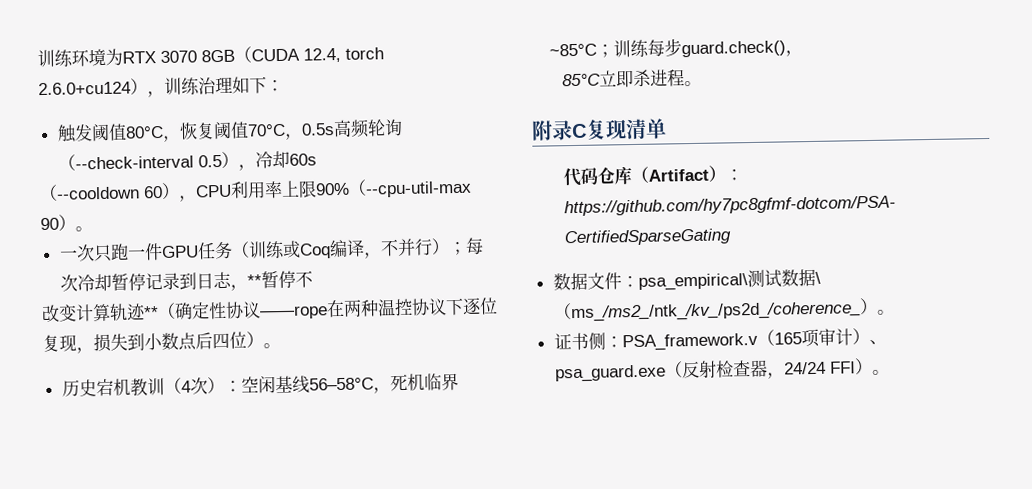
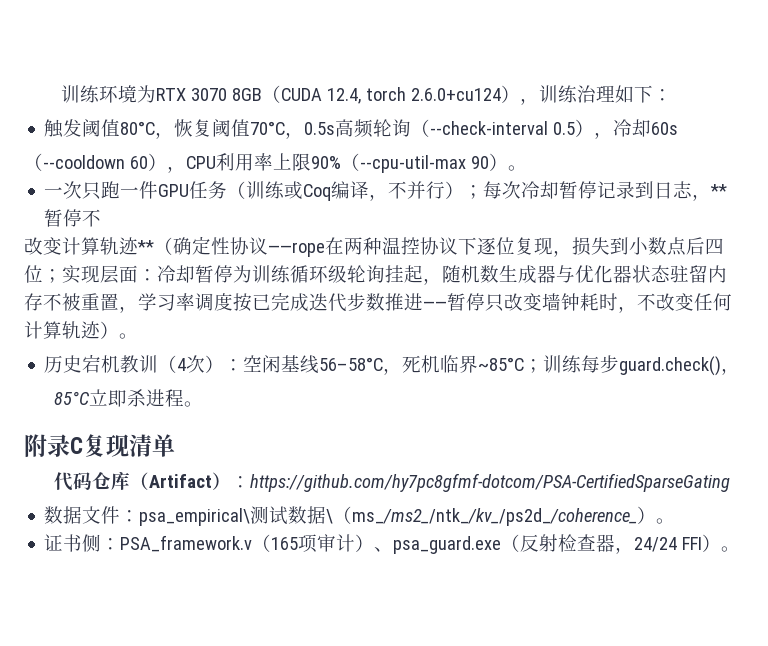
- 改变计算轨迹**（确定性协议——rope在两种温控协议下逐位复现，损失到小数点后四位）。
+ 改变计算轨迹**（确定性协议——rope在两种温控协议下逐位复现，损失到小数点后四位；实现层面：冷却暂停为训练循环级轮询挂起，随机数生成器与优化器状态驻留内存不被重置，学习率调度按已完成迭代步数推进——暂停只改变墙钟耗时，不改变任何计算轨迹）。

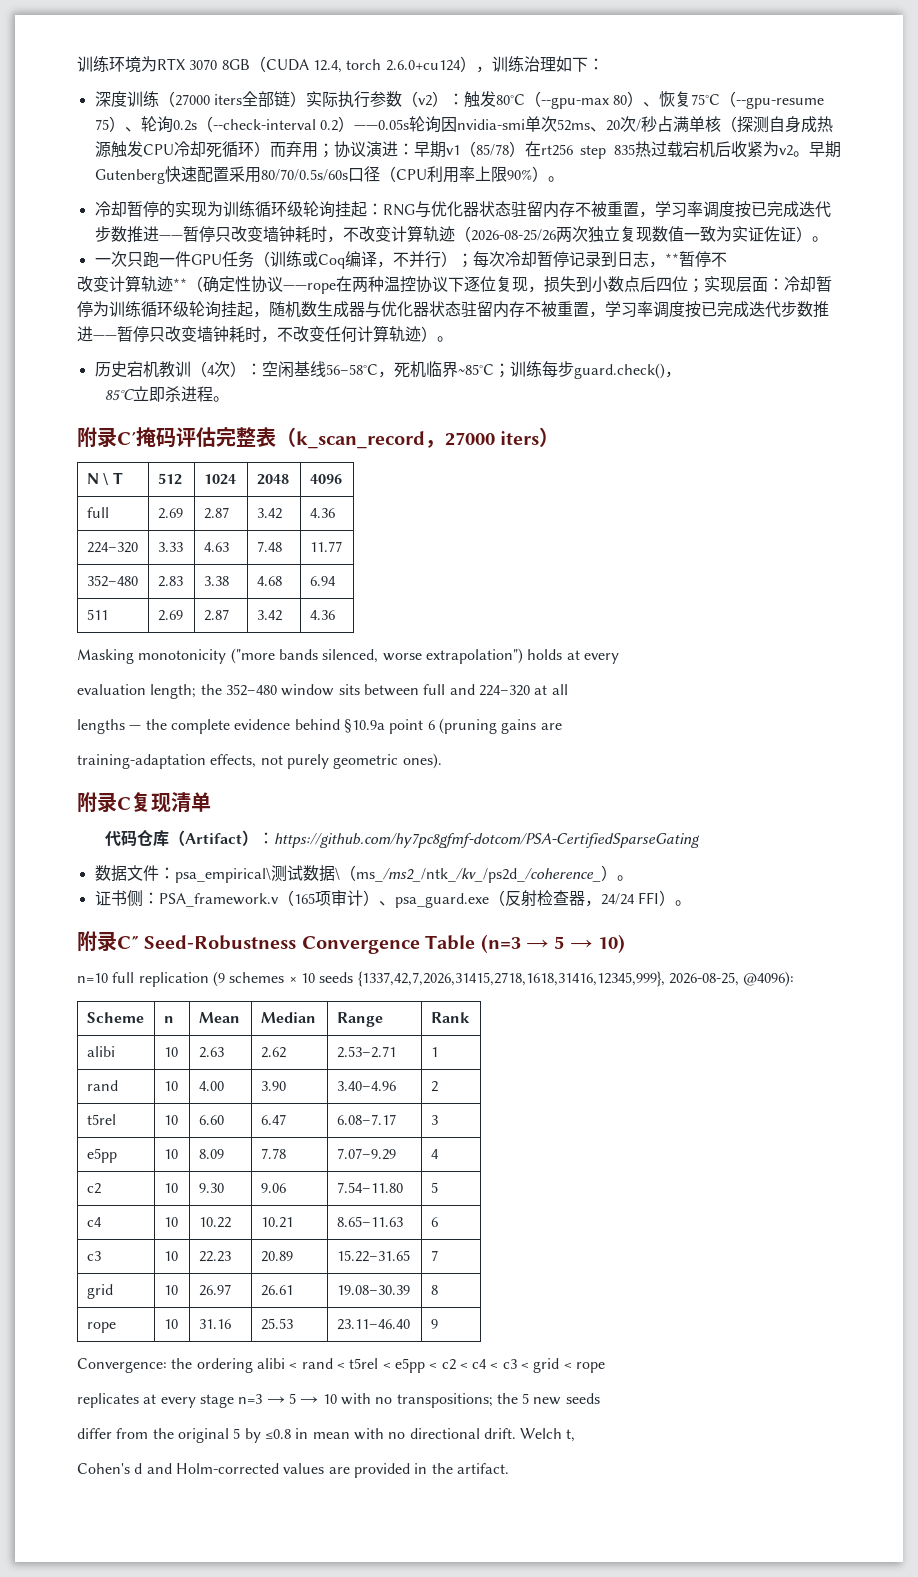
- 触发阈值80°C，恢复阈值70°C，0.5s高频轮询（--check-interval 0.5），冷却60s
- （--cooldown 60），CPU利用率上限90%（--cpu-util-max 90）。
+ 深度训练（27000 iters全部链）实际执行参数（v2）：触发80°C（--gpu-max 80）、恢复75°C（--gpu-resume 75）、轮询0.2s（--check-interval 0.2）——0.05s轮询因nvidia-smi单次52ms、20次/秒占满单核（探测自身成热源触发CPU冷却死循环）而弃用；协议演进：早期v1（85/78）在rt256 step 835热过载宕机后收紧为v2。早期Gutenberg快速配置采用80/70/0.5s/60s口径（CPU利用率上限90%）。
+ 冷却暂停的实现为训练循环级轮询挂起：RNG与优化器状态驻留内存不被重置，学习率调度按已完成迭代步数推进——暂停只改变墙钟耗时，不改变计算轨迹（2026-08-25/26两次独立复现数值一致为实证佐证）。
+ 附录C′掩码评估完整表（k_scan_record，27000 iters）
+ N \ T | 512 | 1024 | 2048 | 4096
+ full | 2.69 | 2.87 | 3.42 | 4.36
+ 224–320 | 3.33 | 4.63 | 7.48 | 11.77
+ 352–480 | 2.83 | 3.38 | 4.68 | 6.94
+ 511 | 2.69 | 2.87 | 3.42 | 4.36
+ Masking monotonicity ("more bands silenced, worse extrapolation") holds at every
+ evaluation length; the 352–480 window sits between full and 224–320 at all
+ lengths — the complete evidence behind §10.9a point 6 (pruning gains are
+ training-adaptation effects, not purely geometric ones).
+ 附录C″ Seed-Robustness Convergence Table (n=3 → 5 → 10)
+ n=10 full replication (9 schemes × 10 seeds {1337,42,7,2026,31415,2718,1618,31416,12345,999}, 2026-08-25, @4096):
+ Scheme | n | Mean | Median | Range | Rank
+ alibi | 10 | 2.63 | 2.62 | 2.53–2.71 | 1
+ rand | 10 | 4.00 | 3.90 | 3.40–4.96 | 2
+ t5rel | 10 | 6.60 | 6.47 | 6.08–7.17 | 3
+ e5pp | 10 | 8.09 | 7.78 | 7.07–9.29 | 4
+ c2 | 10 | 9.30 | 9.06 | 7.54–11.80 | 5
+ c4 | 10 | 10.22 | 10.21 | 8.65–11.63 | 6
+ c3 | 10 | 22.23 | 20.89 | 15.22–31.65 | 7
+ grid | 10 | 26.97 | 26.61 | 19.08–30.39 | 8
+ rope | 10 | 31.16 | 25.53 | 23.11–46.40 | 9
+ Convergence: the ordering alibi < rand < t5rel < e5pp < c2 < c4 < c3 < grid < rope
+ replicates at every stage n=3 → 5 → 10 with no transpositions; the 5 new seeds
+ differ from the original 5 by ≤0.8 in mean with no directional drift. Welch t,
+ Cohen's d and Holm-corrected values are provided in the artifact.

